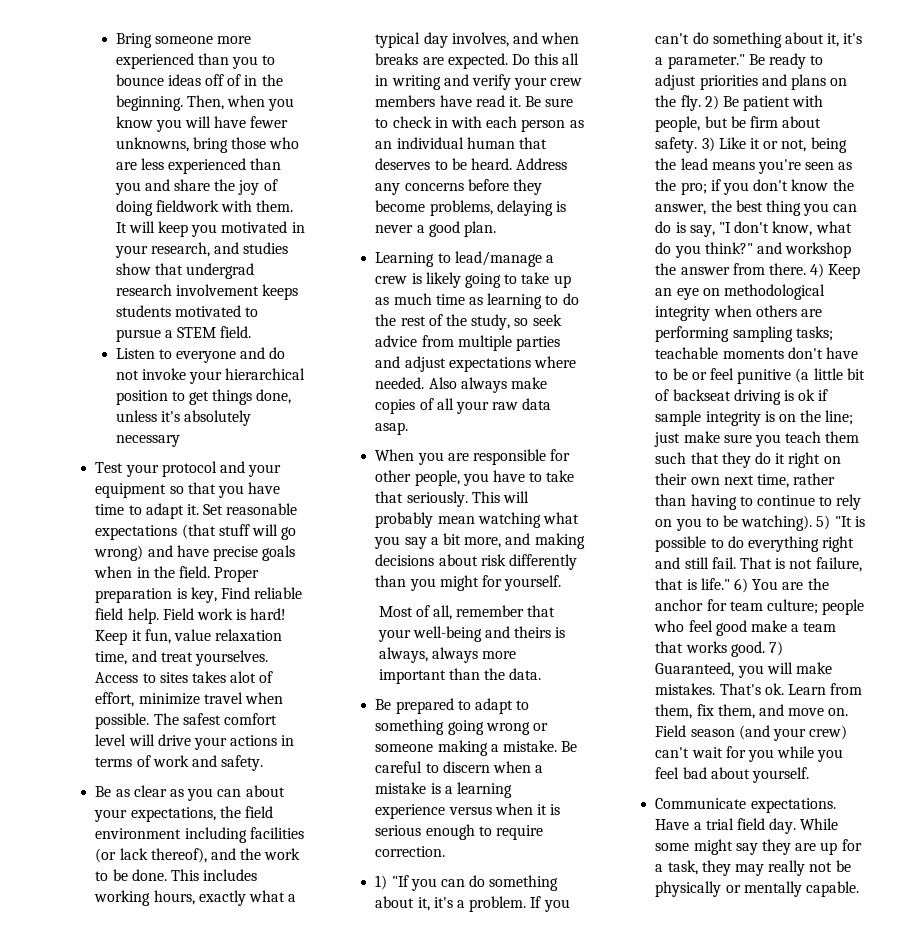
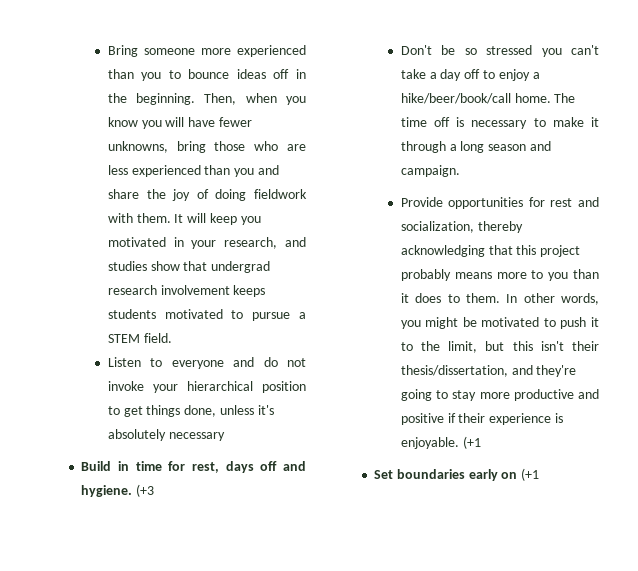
- Bring someone more experienced than you to bounce ideas off of in the beginning.
+ Bring someone more experienced than you to bounce ideas off in the beginning.
- Test your protocol and your equipment so that you have time to adapt it. Set reasonable expectations (that stuff will go wrong) and have precise goals when in the field. Proper preparation is key, Find reliable field help. Field work is hard! Keep it fun, value relaxation time, and treat yourselves. Access to sites takes alot of effort, minimize travel when possible. The safest comfort level will drive your actions in terms of work and safety.
- Be as clear as you can about your expectations, the field environment including facilities (or lack thereof), and the work to be done. This includes working hours, exactly what a typical day involves, and when breaks are expected. Do this all in writing and verify your crew members have read it. Be sure to check in with each person as an individual human that deserves to be heard. Address any concerns before they become problems, delaying is never a good plan.
- Learning to lead/manage a crew is likely going to take up as much time as learning to do the rest of the study, so seek advice from multiple parties and adjust expectations where needed. Also always make copies of all your raw data asap.
- When you are responsible for other people, you have to take that seriously. This will probably mean watching what you say a bit more, and making decisions about risk differently than you might for yourself.
- Most of all, remember that your well-being and theirs is always, always more important than the data.
- Be prepared to adapt to something going wrong or someone making a mistake. Be careful to discern when a mistake is a learning experience versus when it is serious enough to require correction.
- 1) "If you can do something about it, it's a problem. If you can't do something about it, it's a parameter." Be ready to adjust priorities and plans on the fly. 2) Be patient with people, but be firm about safety. 3) Like it or not, being the lead means you're seen as the pro; if you don't know the answer, the best thing you can do is say, "I don't know, what do you think?" and workshop the answer from there. 4) Keep an eye on methodological integrity when others are performing sampling tasks; teachable moments don't have to be or feel punitive (a little bit of backseat driving is ok if sample integrity is on the line; just make sure you teach them such that they do it right on their own next time, rather than having to continue to rely on you to be watching). 5) "It is possible to do everything right and still fail. That is not failure, that is life." 6) You are the anchor for team culture; people who feel good make a team that works good. 7) Guaranteed, you will make mistakes. That's ok. Learn from them, fix them, and move on. Field season (and your crew) can't wait for you while you feel bad about yourself.
- Communicate expectations. Have a trial field day. While some might say they are up for a task, they may really not be physically or mentally capable.
+ Build in time for rest, days off and hygiene. (+3
+ Don't be so stressed you can't take a day off to enjoy a hike/beer/book/call home. The time off is necessary to make it through a long season and campaign.
+ Provide opportunities for rest and socialization, thereby acknowledging that this project probably means more to you than it does to them. In other words, you might be motivated to push it to the limit, but this isn't their thesis/dissertation, and they're going to stay more productive and positive if their experience is enjoyable. (+1
+ Set boundaries early on (+1

